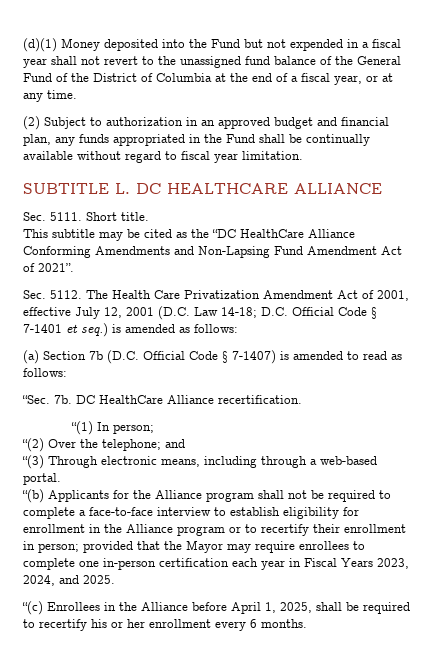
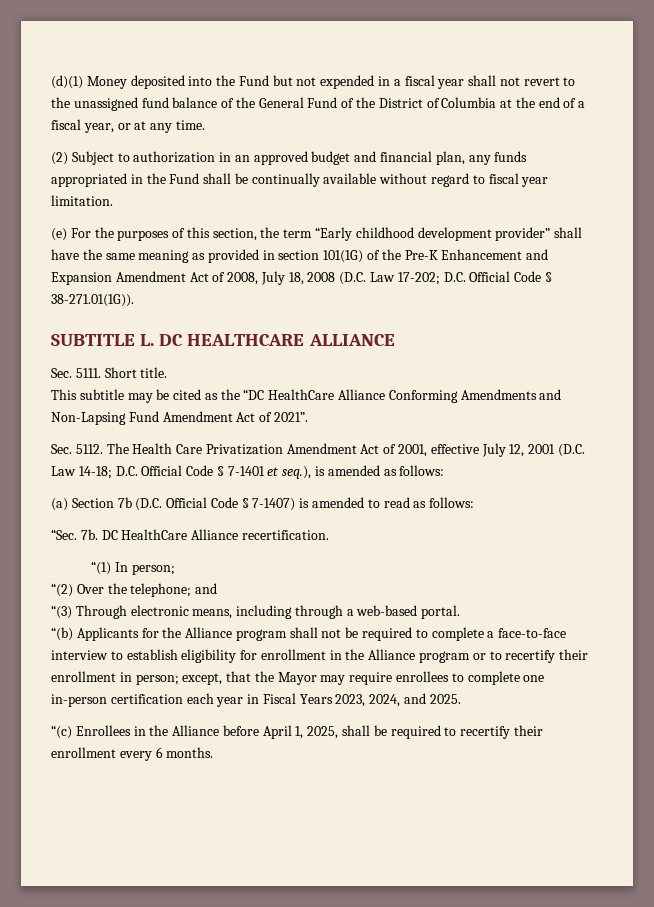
+ (e) For the purposes of this section, the term “Early childhood development provider” shall have the same meaning as provided in section 101(1G) of the Pre-K Enhancement and Expansion Amendment Act of 2008, July 18, 2008 (D.C. Law 17-202; D.C. Official Code § 38-271.01(1G)).
- The Health Care Privatization Amendment Act of 2001, effective July 12, 2001 (D.C. Law 14-18; D.C. Official Code § 7-1401 et seq.) is amended as follows:
+ The Health Care Privatization Amendment Act of 2001, effective July 12, 2001 (D.C. Law 14-18; D.C. Official Code § 7-1401 et seq.), is amended as follows:
- “(b) Applicants for the Alliance program shall not be required to complete a face-to-face interview to establish eligibility for enrollment in the Alliance program or to recertify their enrollment in person; provided that the Mayor may require enrollees to complete one in-person certification each year in Fiscal Years 2023, 2024, and 2025.
+ “(b) Applicants for the Alliance program shall not be required to complete a face-to-face interview to establish eligibility for enrollment in the Alliance program or to recertify their enrollment in person; except, that the Mayor may require enrollees to complete one in-person certification each year in Fiscal Years 2023, 2024, and 2025.
- “(c) Enrollees in the Alliance before April 1, 2025, shall be required to recertify his or her enrollment every 6 months.
+ “(c) Enrollees in the Alliance before April 1, 2025, shall be required to recertify their enrollment every 6 months.

